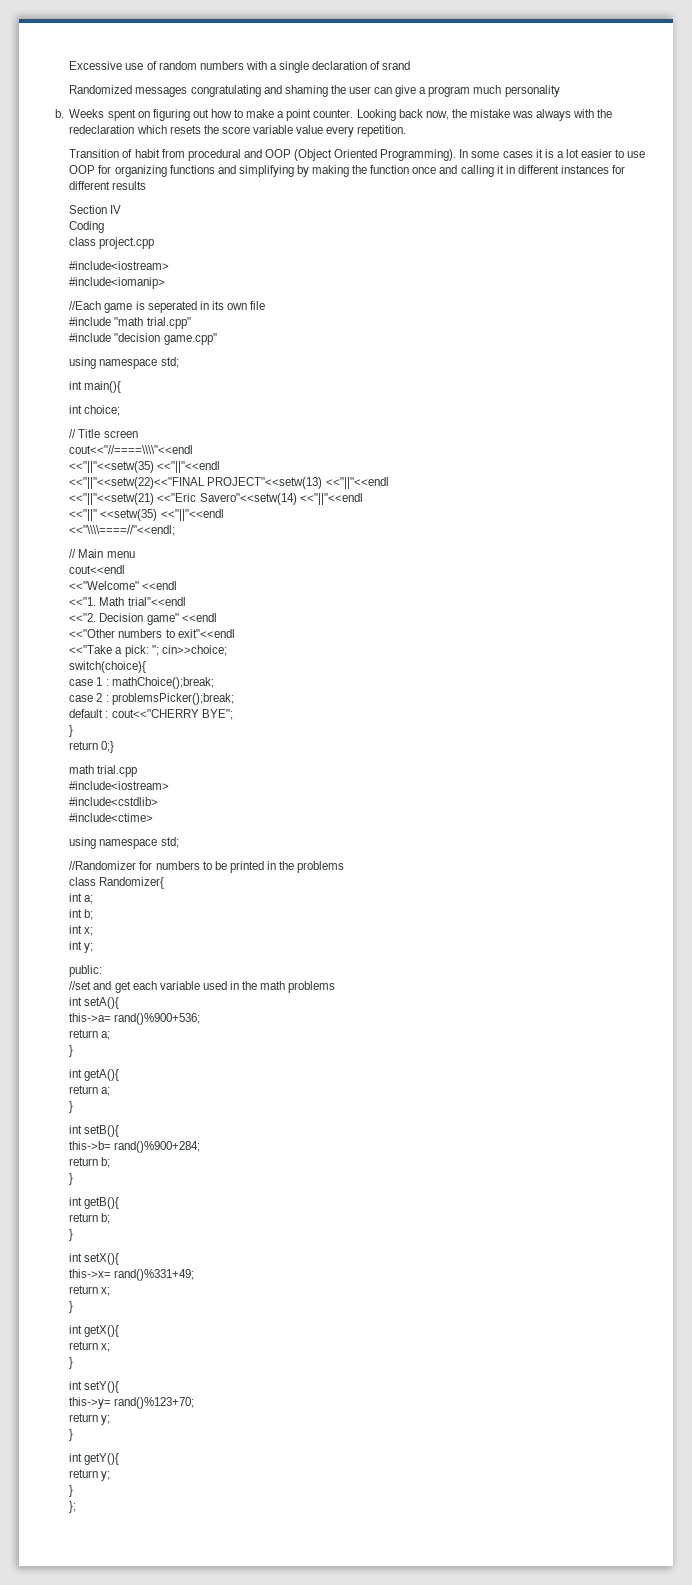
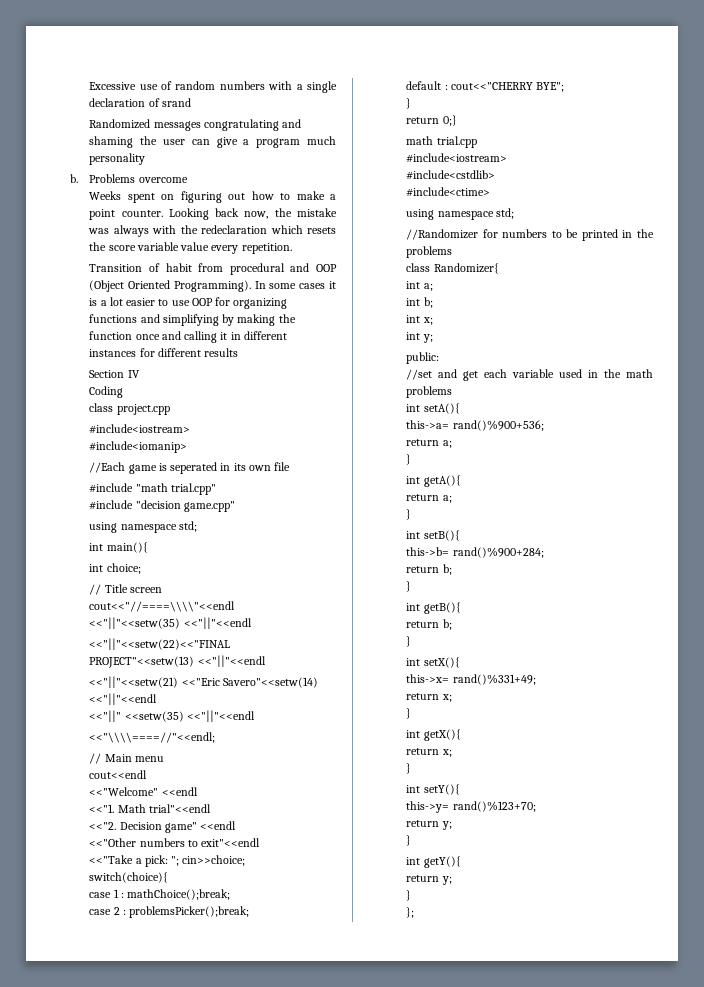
- b. Weeks spent on figuring out how to make a point counter.
+ b. Problems overcome
+ Weeks spent on figuring out how to make a point counter.

